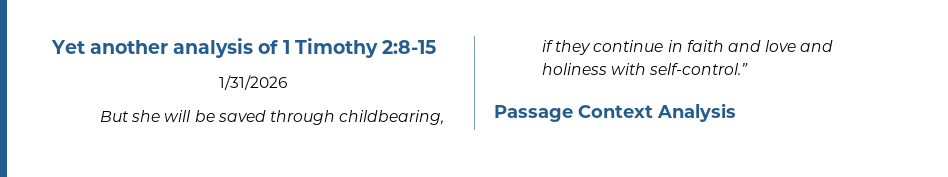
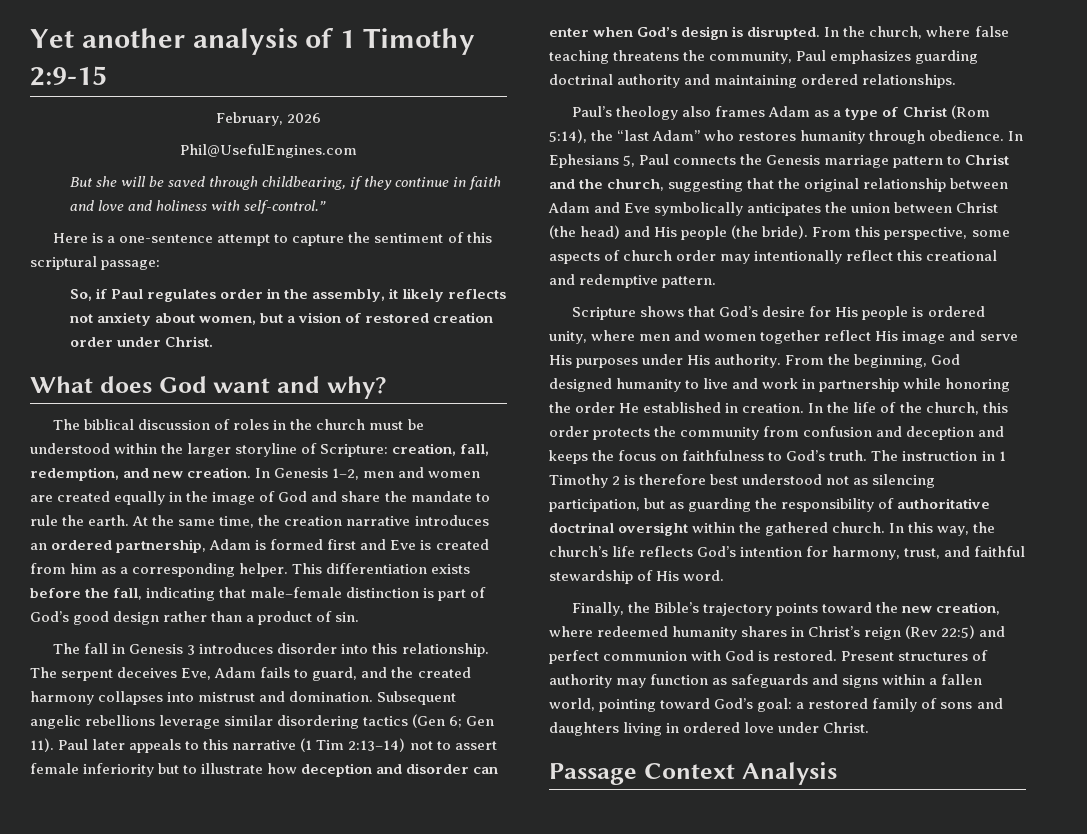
- Yet another analysis of 1 Timothy 2:8-15
- 1/31/2026
+ Yet another analysis of 1 Timothy 2:9-15
+ February, 2026
+ Phil@UsefulEngines.com
+ Here is a one-sentence attempt to capture the sentiment of this scriptural passage:
+ So, if Paul regulates order in the assembly, it likely reflects not anxiety about women, but a vision of restored creation order under Christ.
+ What does God want and why?
+ The biblical discussion of roles in the church must be understood within the larger storyline of Scripture: creation, fall, redemption, and new creation. In Genesis 1–2, men and women are created equally in the image of God and share the mandate to rule the earth. At the same time, the creation narrative introduces an ordered partnership, Adam is formed first and Eve is created from him as a corresponding helper. This differentiation exists before the fall, indicating that male–female distinction is part of God’s good design rather than a product of sin.
+ The fall in Genesis 3 introduces disorder into this relationship. The serpent deceives Eve, Adam fails to guard, and the created harmony collapses into mistrust and domination. Subsequent angelic rebellions leverage similar disordering tactics (Gen 6; Gen 11). Paul later appeals to this narrative (1 Tim 2:13–14) not to assert female inferiority but to illustrate how deception and disorder can enter when God’s design is disrupted. In the church, where false teaching threatens the community, Paul emphasizes guarding doctrinal authority and maintaining ordered relationships.
+ Paul’s theology also frames Adam as a type of Christ (Rom 5:14), the “last Adam” who restores humanity through obedience. In Ephesians 5, Paul connects the Genesis marriage pattern to Christ and the church, suggesting that the original relationship between Adam and Eve symbolically anticipates the union between Christ (the head) and His people (the bride). From this perspective, some aspects of church order may intentionally reflect this creational and redemptive pattern.
+ Scripture shows that God’s desire for His people is ordered unity, where men and women together reflect His image and serve His purposes under His authority. From the beginning, God designed humanity to live and work in partnership while honoring the order He established in creation. In the life of the church, this order protects the community from confusion and deception and keeps the focus on faithfulness to God’s truth. The instruction in 1 Timothy 2 is therefore best understood not as silencing participation, but as guarding the responsibility of authoritative doctrinal oversight within the gathered church. In this way, the church’s life reflects God’s intention for harmony, trust, and faithful stewardship of His word.
+ Finally, the Bible’s trajectory points toward the new creation, where redeemed humanity shares in Christ’s reign (Rev 22:5) and perfect communion with God is restored. Present structures of authority may function as safeguards and signs within a fallen world, pointing toward God’s goal: a restored family of sons and daughters living in ordered love under Christ.

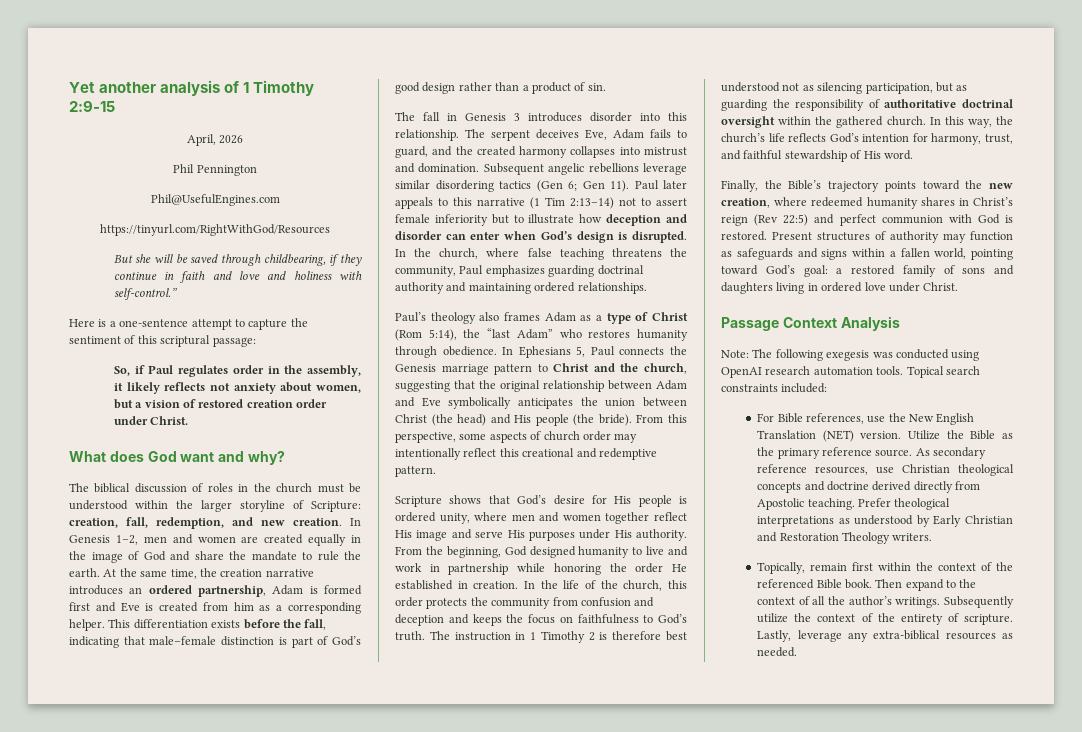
- February, 2026
+ April, 2026
+ Phil Pennington
+ https://tinyurl.com/RightWithGod/Resources
+ Note: The following exegesis was conducted using OpenAI research automation tools. Topical search constraints included:
+ For Bible references, use the New English Translation (NET) version. Utilize the Bible as the primary reference source. As secondary reference resources, use Christian theological concepts and doctrine derived directly from Apostolic teaching. Prefer theological interpretations as understood by Early Christian and Restoration Theology writers.
+ Topically, remain first within the context of the referenced Bible book. Then expand to the context of all the author’s writings. Subsequently utilize the context of the entirety of scripture. Lastly, leverage any extra-biblical resources as needed.

